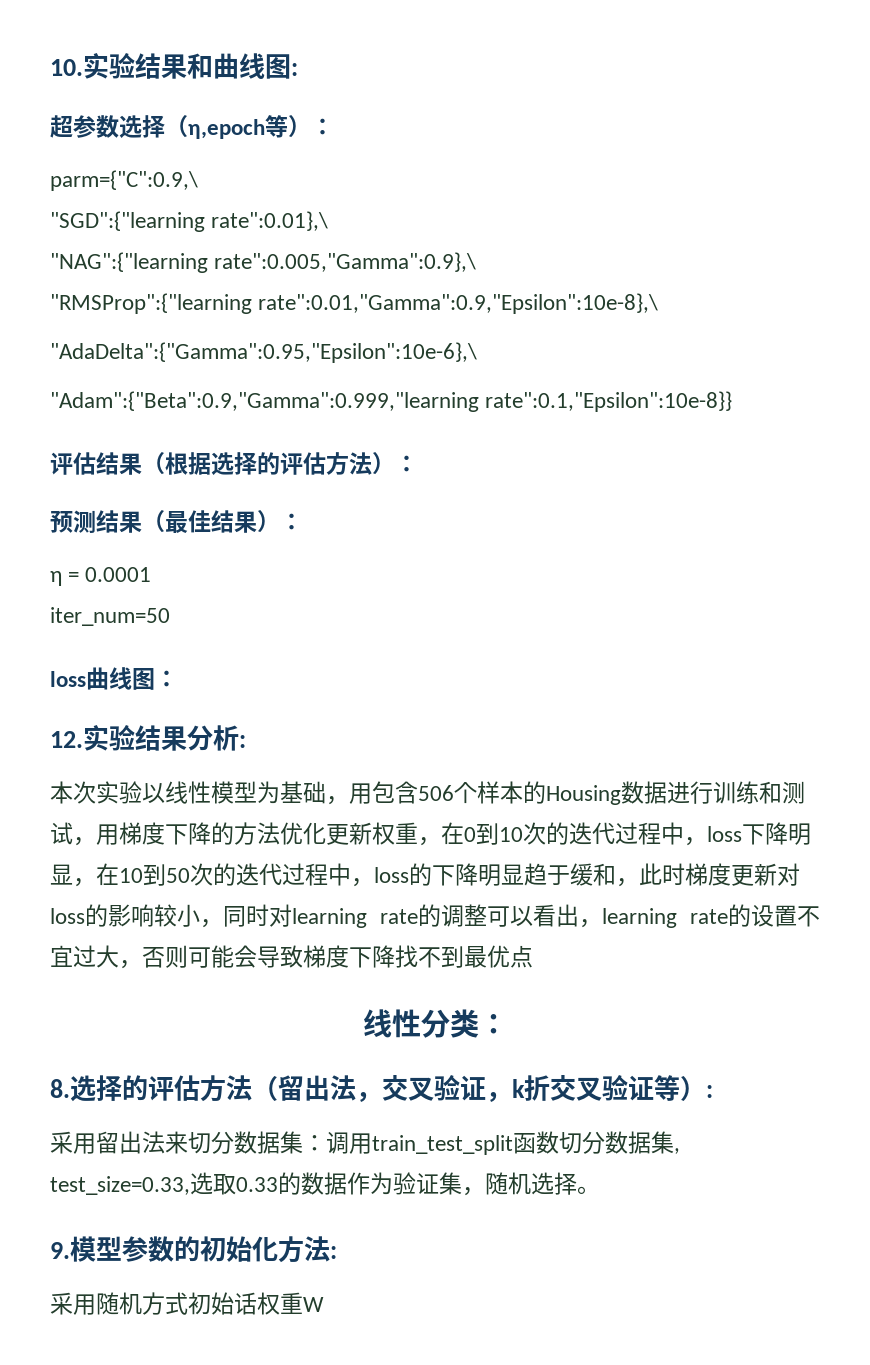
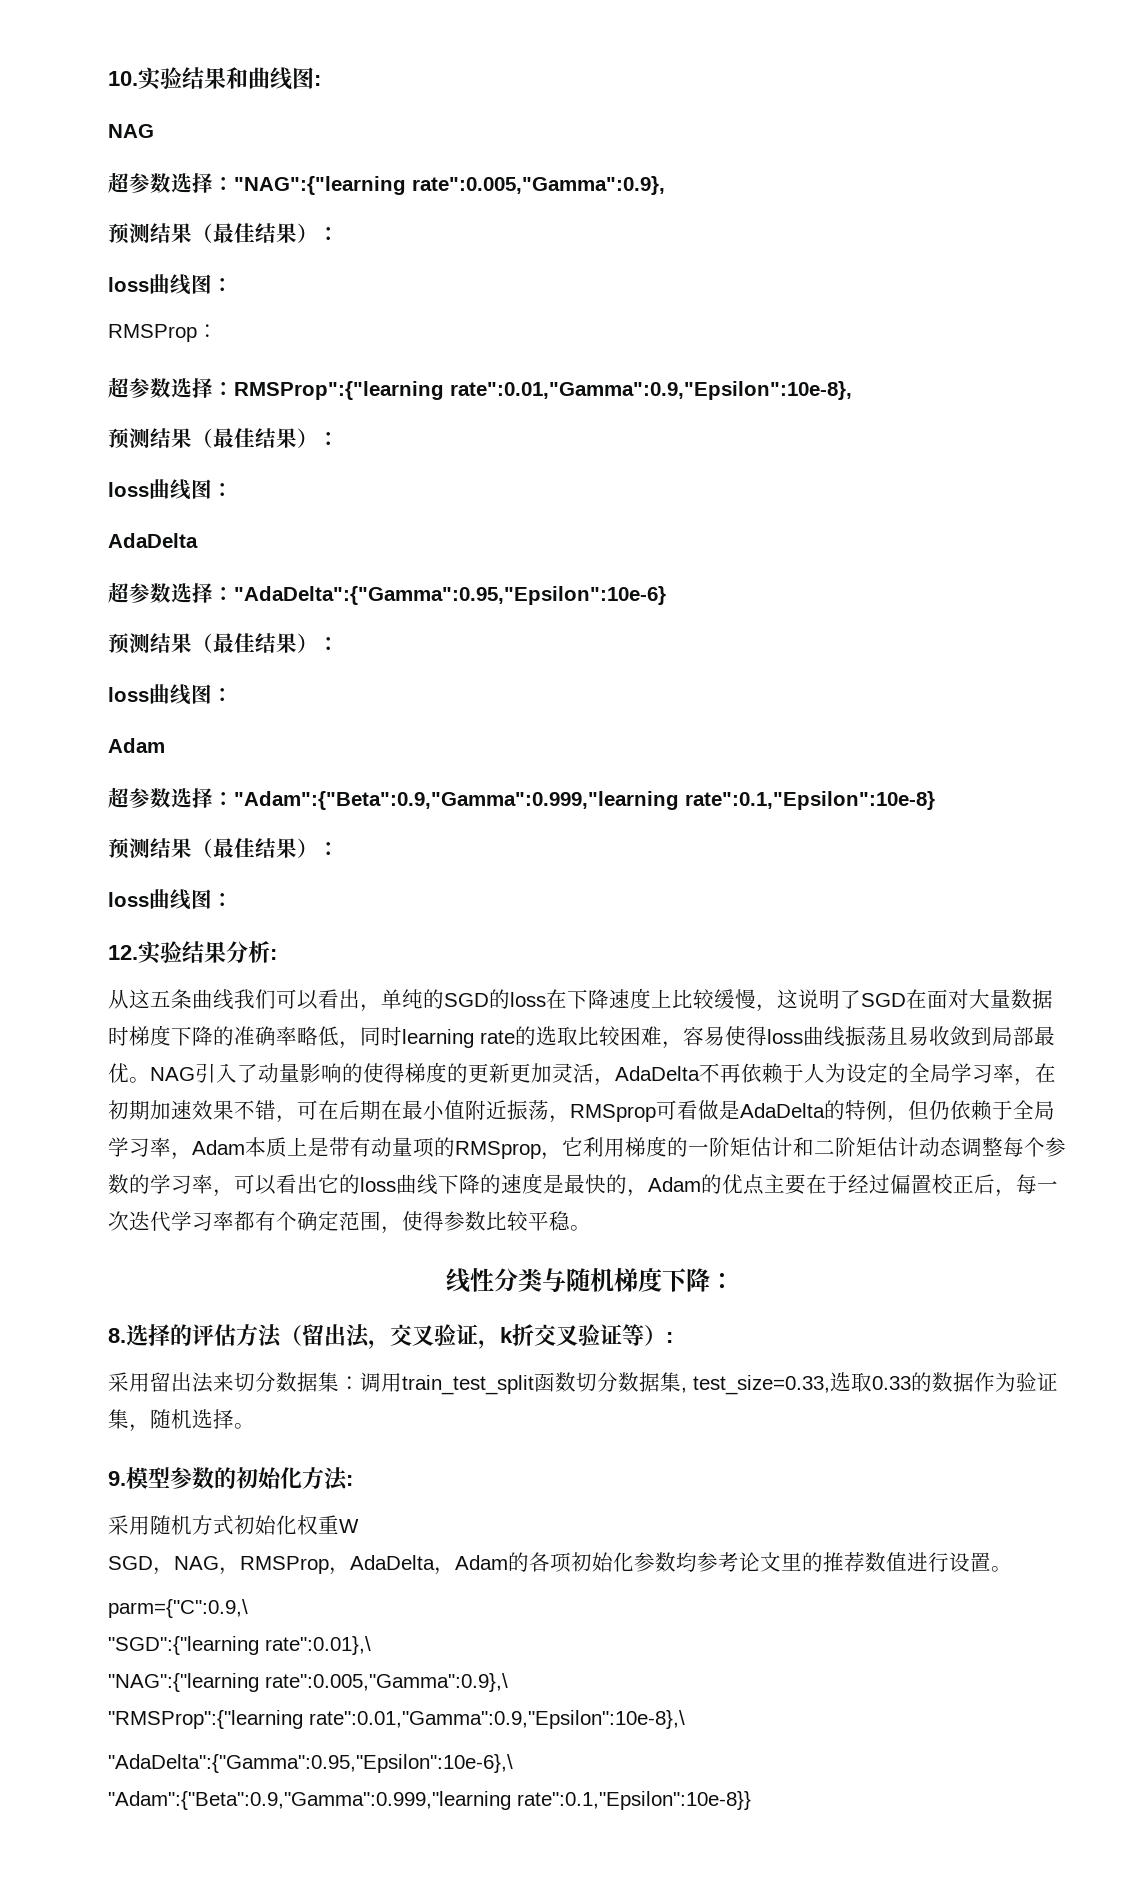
  10.实验结果和曲线图:
- 超参数选择（η,epoch等）：
- parm={"C":0.9,\
- "SGD":{"learning rate":0.01},\
- "NAG":{"learning rate":0.005,"Gamma":0.9},\
- "RMSProp":{"learning rate":0.01,"Gamma":0.9,"Epsilon":10e-8},\
- "AdaDelta":{"Gamma":0.95,"Epsilon":10e-6},\
- "Adam":{"Beta":0.9,"Gamma":0.999,"learning rate":0.1,"Epsilon":10e-8}}
- 评估结果（根据选择的评估方法）：
+ NAG
+ 超参数选择："NAG":{"learning rate":0.005,"Gamma":0.9},
  预测结果（最佳结果）：
- η = 0.0001
- iter_num=50
+ loss曲线图：
+ RMSProp：
+ 超参数选择：RMSProp":{"learning rate":0.01,"Gamma":0.9,"Epsilon":10e-8},
+ 预测结果（最佳结果）：
+ loss曲线图：
+ AdaDelta
+ 超参数选择："AdaDelta":{"Gamma":0.95,"Epsilon":10e-6}
+ 预测结果（最佳结果）：
+ loss曲线图：
+ Adam
+ 超参数选择："Adam":{"Beta":0.9,"Gamma":0.999,"learning rate":0.1,"Epsilon":10e-8}
+ 预测结果（最佳结果）：
- 本次实验以线性模型为基础，用包含506个样本的Housing数据进行训练和测试，用梯度下降的方法优化更新权重，在0到10次的迭代过程中，loss下降明显，在10到50次的迭代过程中，loss的下降明显趋于缓和，此时梯度更新对loss的影响较小，同时对learning rate的调整可以看出，learning rate的设置不宜过大，否则可能会导致梯度下降找不到最优点
+ 从这五条曲线我们可以看出，单纯的SGD的loss在下降速度上比较缓慢，这说明了SGD在面对大量数据时梯度下降的准确率略低，同时learning rate的选取比较困难，容易使得loss曲线振荡且易收敛到局部最优。NAG引入了动量影响的使得梯度的更新更加灵活，AdaDelta不再依赖于人为设定的全局学习率，在初期加速效果不错，可在后期在最小值附近振荡，RMSprop可看做是AdaDelta的特例，但仍依赖于全局学习率，Adam本质上是带有动量项的RMSprop，它利用梯度的一阶矩估计和二阶矩估计动态调整每个参数的学习率，可以看出它的loss曲线下降的速度是最快的，Adam的优点主要在于经过偏置校正后，每一次迭代学习率都有个确定范围，使得参数比较平稳。
- 线性分类：
+ 线性分类与随机梯度下降：
- 采用随机方式初始话权重W
+ 采用随机方式初始化权重W
+ SGD，NAG，RMSProp，AdaDelta，Adam的各项初始化参数均参考论文里的推荐数值进行设置。
+ parm={"C":0.9,\
+ "SGD":{"learning rate":0.01},\
+ "NAG":{"learning rate":0.005,"Gamma":0.9},\
+ "RMSProp":{"learning rate":0.01,"Gamma":0.9,"Epsilon":10e-8},\
+ "AdaDelta":{"Gamma":0.95,"Epsilon":10e-6},\
+ "Adam":{"Beta":0.9,"Gamma":0.999,"learning rate":0.1,"Epsilon":10e-8}}

